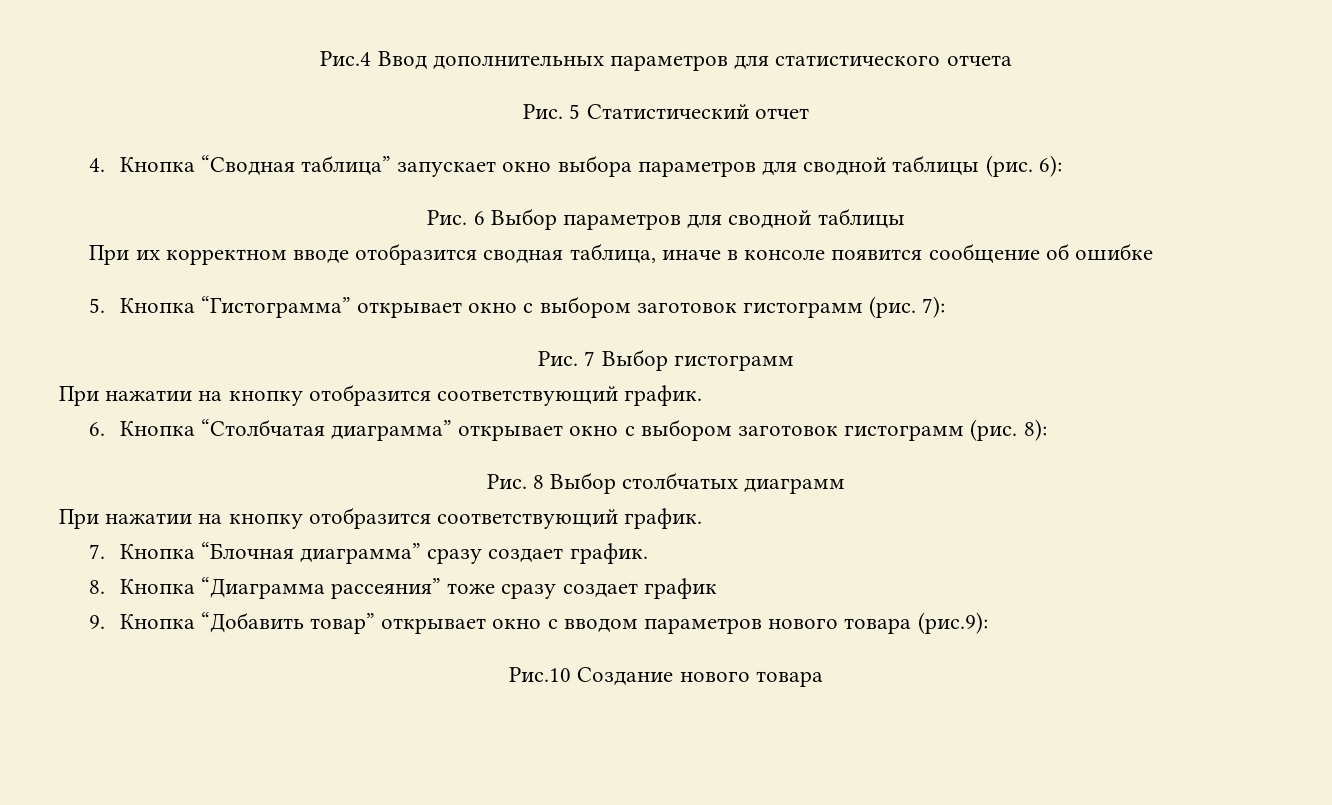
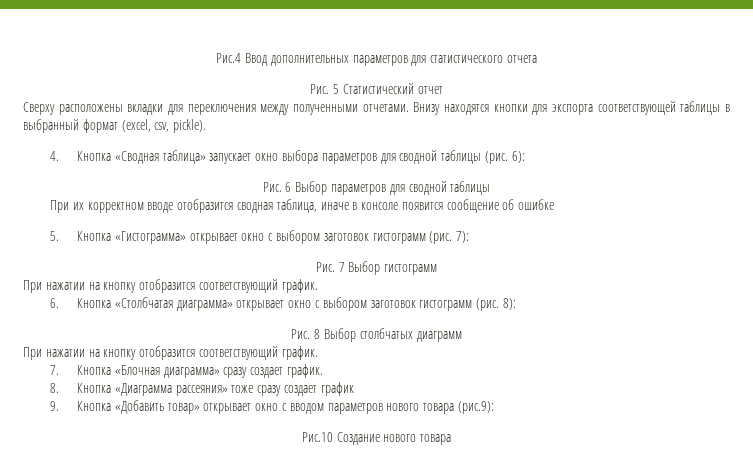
+ Сверху расположены вкладки для переключения между полученными отчетами. Внизу находятся кнопки для экспорта соответствующей таблицы в выбранный формат (excel, csv, pickle).
- 4. Кнопка “Сводная таблица” запускает окно выбора параметров для сводной таблицы (рис.
+ 4. Кнопка «Сводная таблица» запускает окно выбора параметров для сводной таблицы (рис.
- 5. Кнопка “Гистограмма” открывает окно с выбором заготовок гистограмм (рис.
+ 5. Кнопка «Гистограмма» открывает окно с выбором заготовок гистограмм (рис.
- 6. Кнопка “Столбчатая диаграмма” открывает окно с выбором заготовок гистограмм (рис.
+ 6. Кнопка «Столбчатая диаграмма» открывает окно с выбором заготовок гистограмм (рис.
- 7. Кнопка “Блочная диаграмма” сразу создает график.
+ 7. Кнопка «Блочная диаграмма» сразу создает график.
- 8. Кнопка “Диаграмма рассеяния” тоже сразу создает график
+ 8. Кнопка «Диаграмма рассеяния» тоже сразу создает график
- 9. Кнопка “Добавить товар” открывает окно с вводом параметров нового товара (рис.9):
+ 9. Кнопка «Добавить товар» открывает окно с вводом параметров нового товара (рис.9):

